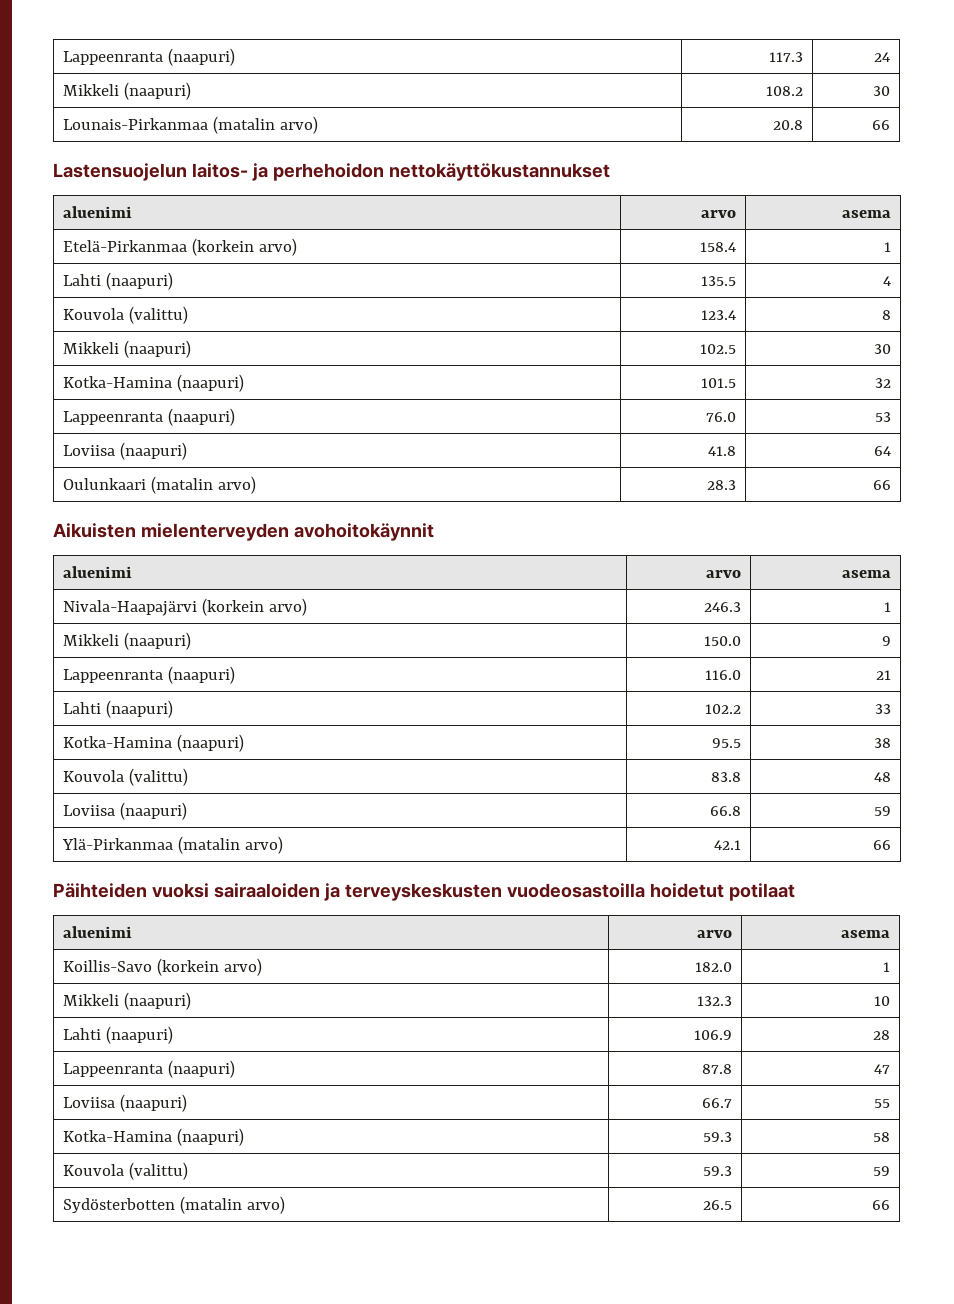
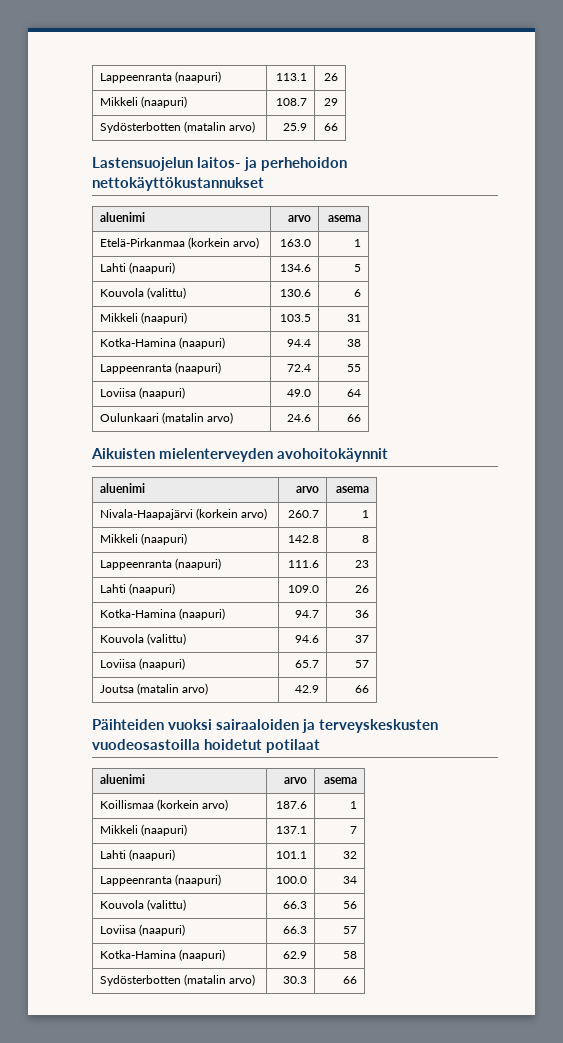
- Lappeenranta (naapuri) | 117.3 | 24
- Mikkeli (naapuri) | 108.2 | 30
- Lounais-Pirkanmaa (matalin arvo) | 20.8 | 66
+ Lappeenranta (naapuri) | 113.1 | 26
+ Mikkeli (naapuri) | 108.7 | 29
+ Sydösterbotten (matalin arvo) | 25.9 | 66
- Etelä-Pirkanmaa (korkein arvo) | 158.4 | 1
+ Etelä-Pirkanmaa (korkein arvo) | 163.0 | 1
- Lahti (naapuri) | 135.5 | 4
- Kouvola (valittu) | 123.4 | 8
- Mikkeli (naapuri) | 102.5 | 30
- Kotka-Hamina (naapuri) | 101.5 | 32
- Lappeenranta (naapuri) | 76.0 | 53
- Loviisa (naapuri) | 41.8 | 64
+ Lahti (naapuri) | 134.6 | 5
+ Kouvola (valittu) | 130.6 | 6
+ Mikkeli (naapuri) | 103.5 | 31
+ Kotka-Hamina (naapuri) | 94.4 | 38
+ Lappeenranta (naapuri) | 72.4 | 55
+ Loviisa (naapuri) | 49.0 | 64
- Oulunkaari (matalin arvo) | 28.3 | 66
+ Oulunkaari (matalin arvo) | 24.6 | 66
- Nivala-Haapajärvi (korkein arvo) | 246.3 | 1
- Mikkeli (naapuri) | 150.0 | 9
- Lappeenranta (naapuri) | 116.0 | 21
- Lahti (naapuri) | 102.2 | 33
- Kotka-Hamina (naapuri) | 95.5 | 38
- Kouvola (valittu) | 83.8 | 48
- Loviisa (naapuri) | 66.8 | 59
- Ylä-Pirkanmaa (matalin arvo) | 42.1 | 66
+ Nivala-Haapajärvi (korkein arvo) | 260.7 | 1
+ Mikkeli (naapuri) | 142.8 | 8
+ Lappeenranta (naapuri) | 111.6 | 23
+ Lahti (naapuri) | 109.0 | 26
+ Kotka-Hamina (naapuri) | 94.7 | 36
+ Kouvola (valittu) | 94.6 | 37
+ Loviisa (naapuri) | 65.7 | 57
+ Joutsa (matalin arvo) | 42.9 | 66
- Koillis-Savo (korkein arvo) | 182.0 | 1
- Mikkeli (naapuri) | 132.3 | 10
- Lahti (naapuri) | 106.9 | 28
- Lappeenranta (naapuri) | 87.8 | 47
- Loviisa (naapuri) | 66.7 | 55
- Kotka-Hamina (naapuri) | 59.3 | 58
+ Koillismaa (korkein arvo) | 187.6 | 1
+ Mikkeli (naapuri) | 137.1 | 7
+ Lahti (naapuri) | 101.1 | 32
+ Lappeenranta (naapuri) | 100.0 | 34
+ Kouvola (valittu) | 66.3 | 56
+ Loviisa (naapuri) | 66.3 | 57
+ Kotka-Hamina (naapuri) | 62.9 | 58
- Kouvola (valittu) | 59.3 | 59
- Sydösterbotten (matalin arvo) | 26.5 | 66
+ Sydösterbotten (matalin arvo) | 30.3 | 66

